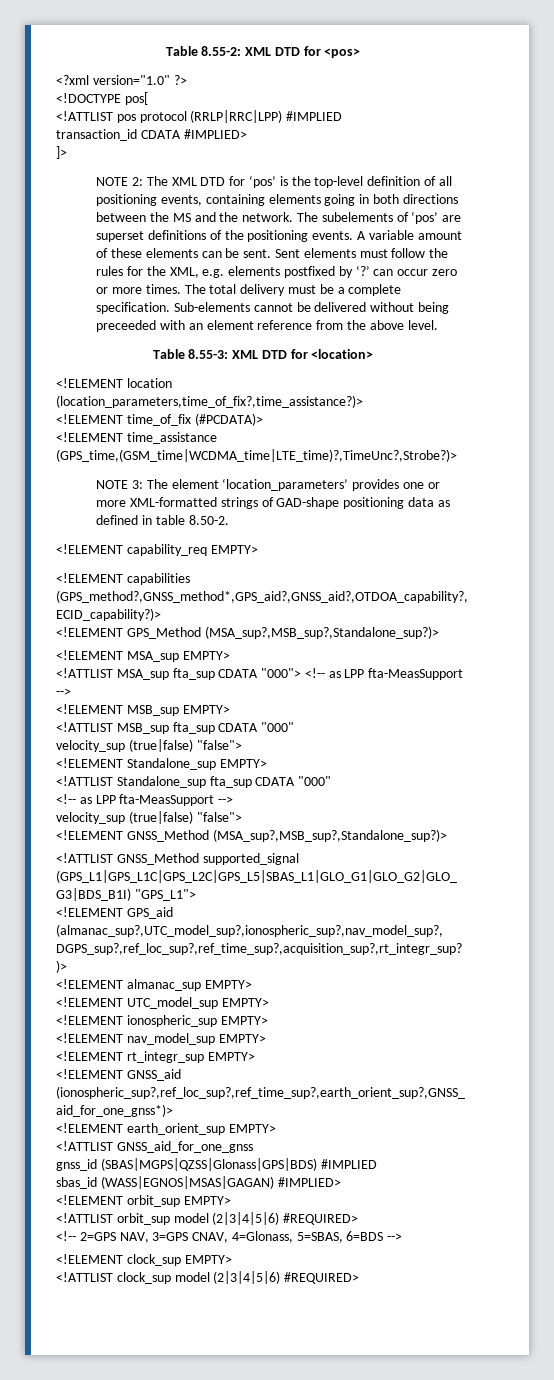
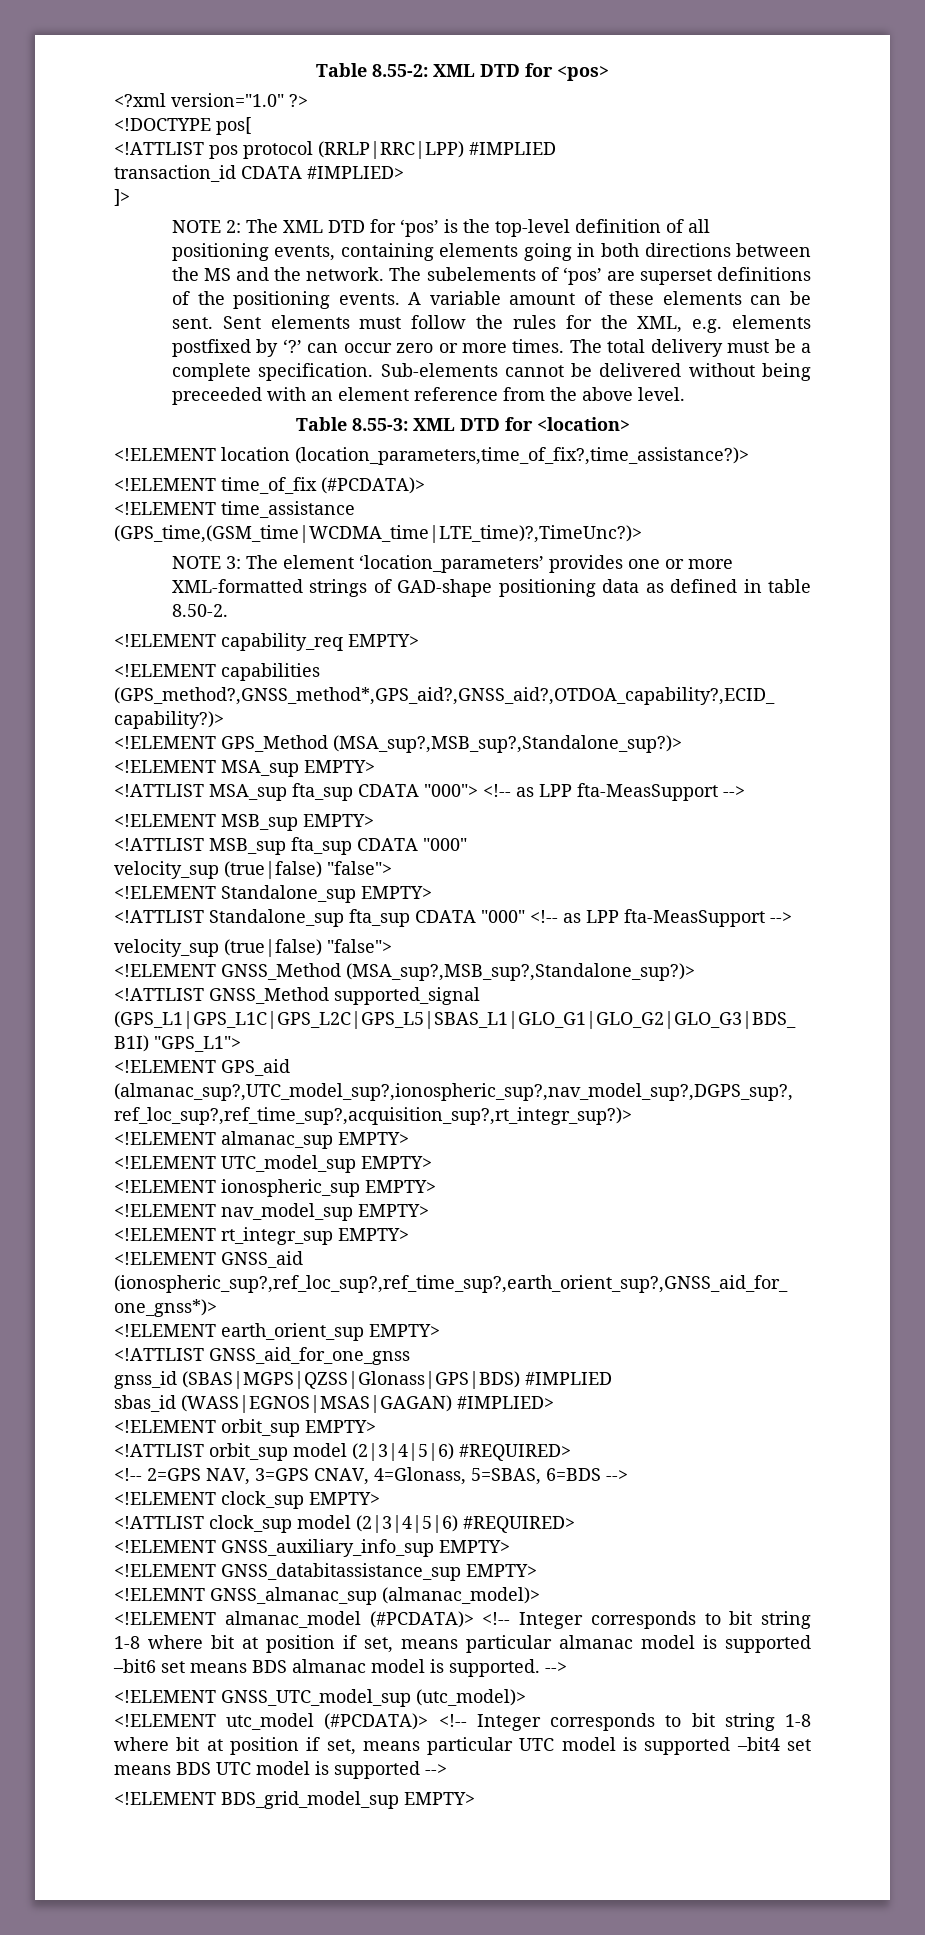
- <!ELEMENT time_assistance (GPS_time,(GSM_time|WCDMA_time|LTE_time)?,TimeUnc?,Strobe?)>
+ <!ELEMENT time_assistance (GPS_time,(GSM_time|WCDMA_time|LTE_time)?,TimeUnc?)>
- <!ATTLIST Standalone_sup fta_sup CDATA "000"
- <!-- as LPP fta-MeasSupport -->
+ <!ATTLIST Standalone_sup fta_sup CDATA "000" <!-- as LPP fta-MeasSupport -->
+ <!ELEMENT GNSS_auxiliary_info_sup EMPTY>
+ <!ELEMENT GNSS_databitassistance_sup EMPTY>
+ <!ELEMNT GNSS_almanac_sup (almanac_model)>
+ <!ELEMENT almanac_model (#PCDATA)> <!-- Integer corresponds to bit string 1-8 where bit at position if set, means particular almanac model is supported –bit6 set means BDS almanac model is supported. -->
+ <!ELEMENT GNSS_UTC_model_sup (utc_model)>
+ <!ELEMENT utc_model (#PCDATA)> <!-- Integer corresponds to bit string 1-8 where bit at position if set, means particular UTC model is supported –bit4 set means BDS UTC model is supported -->
+ <!ELEMENT BDS_grid_model_sup EMPTY>

